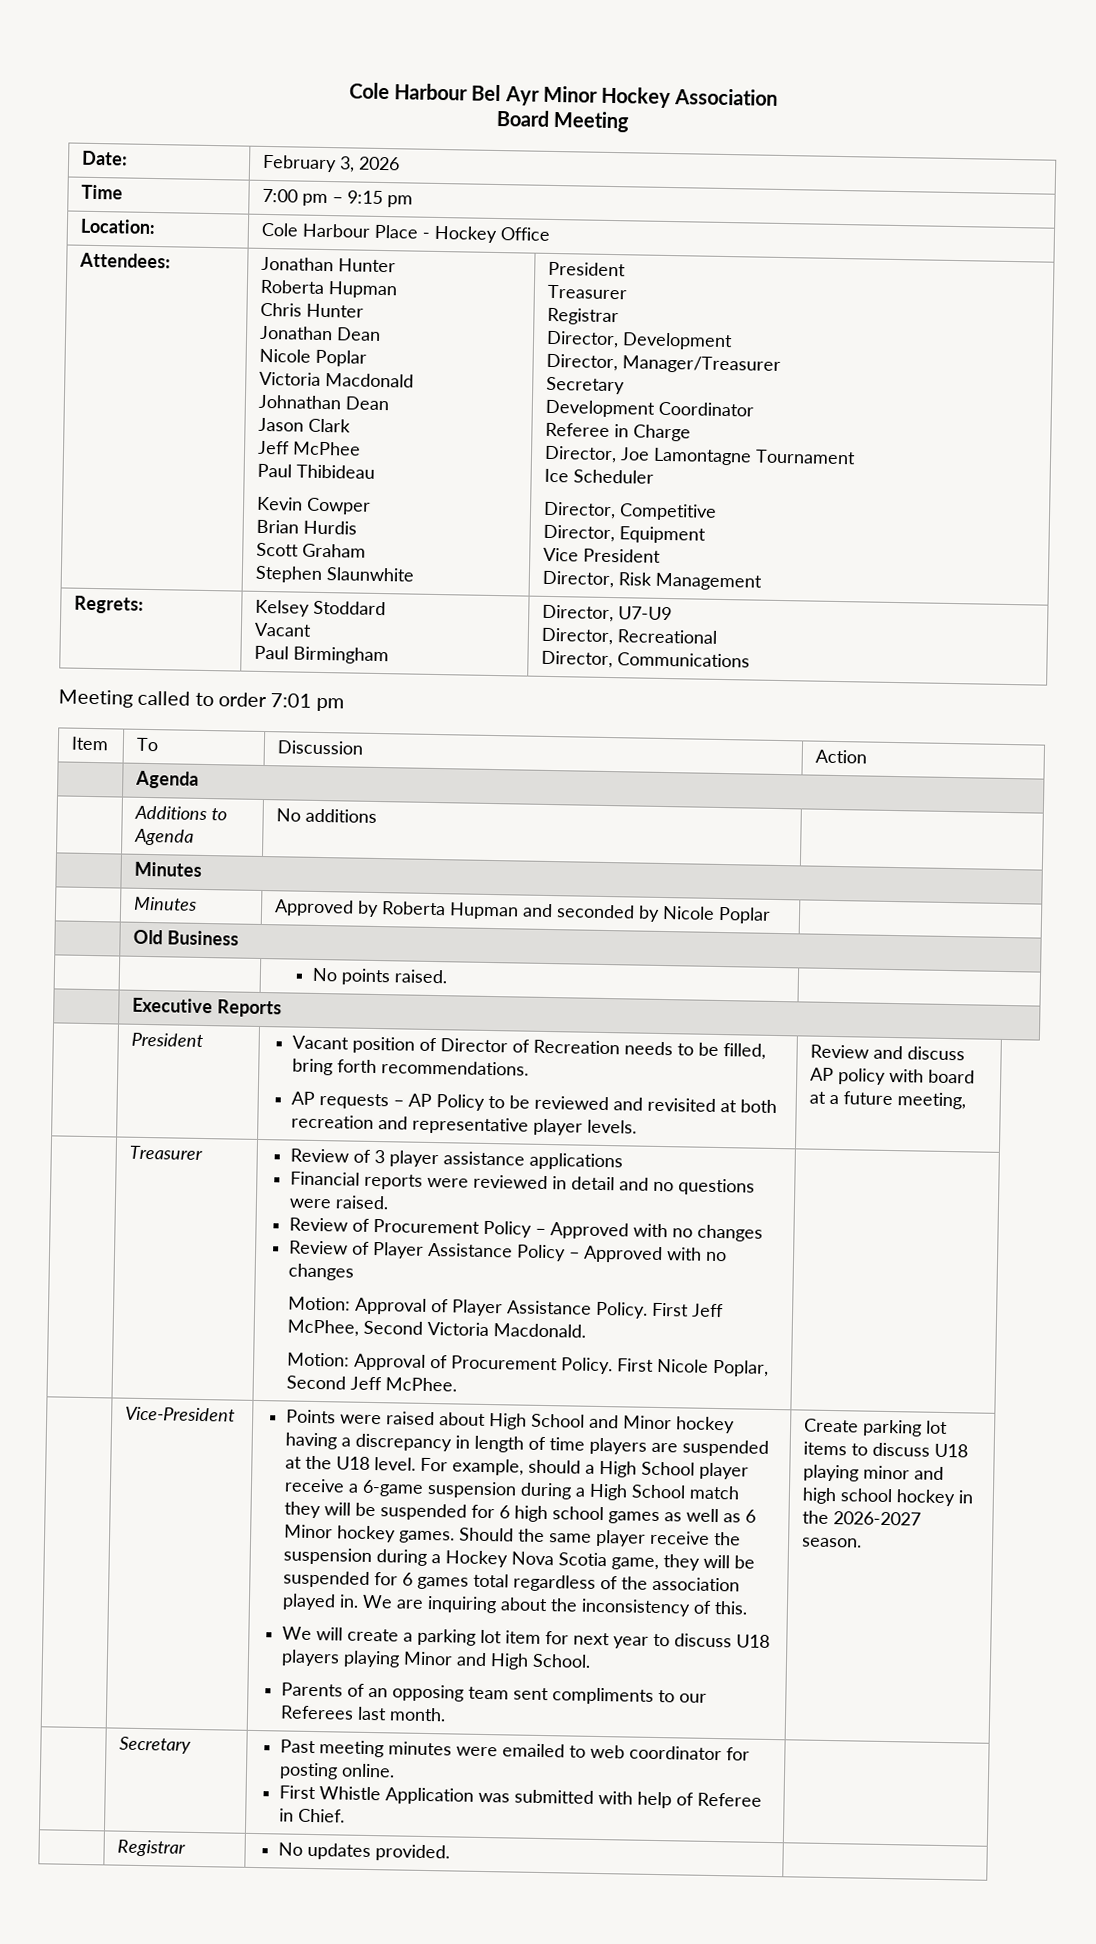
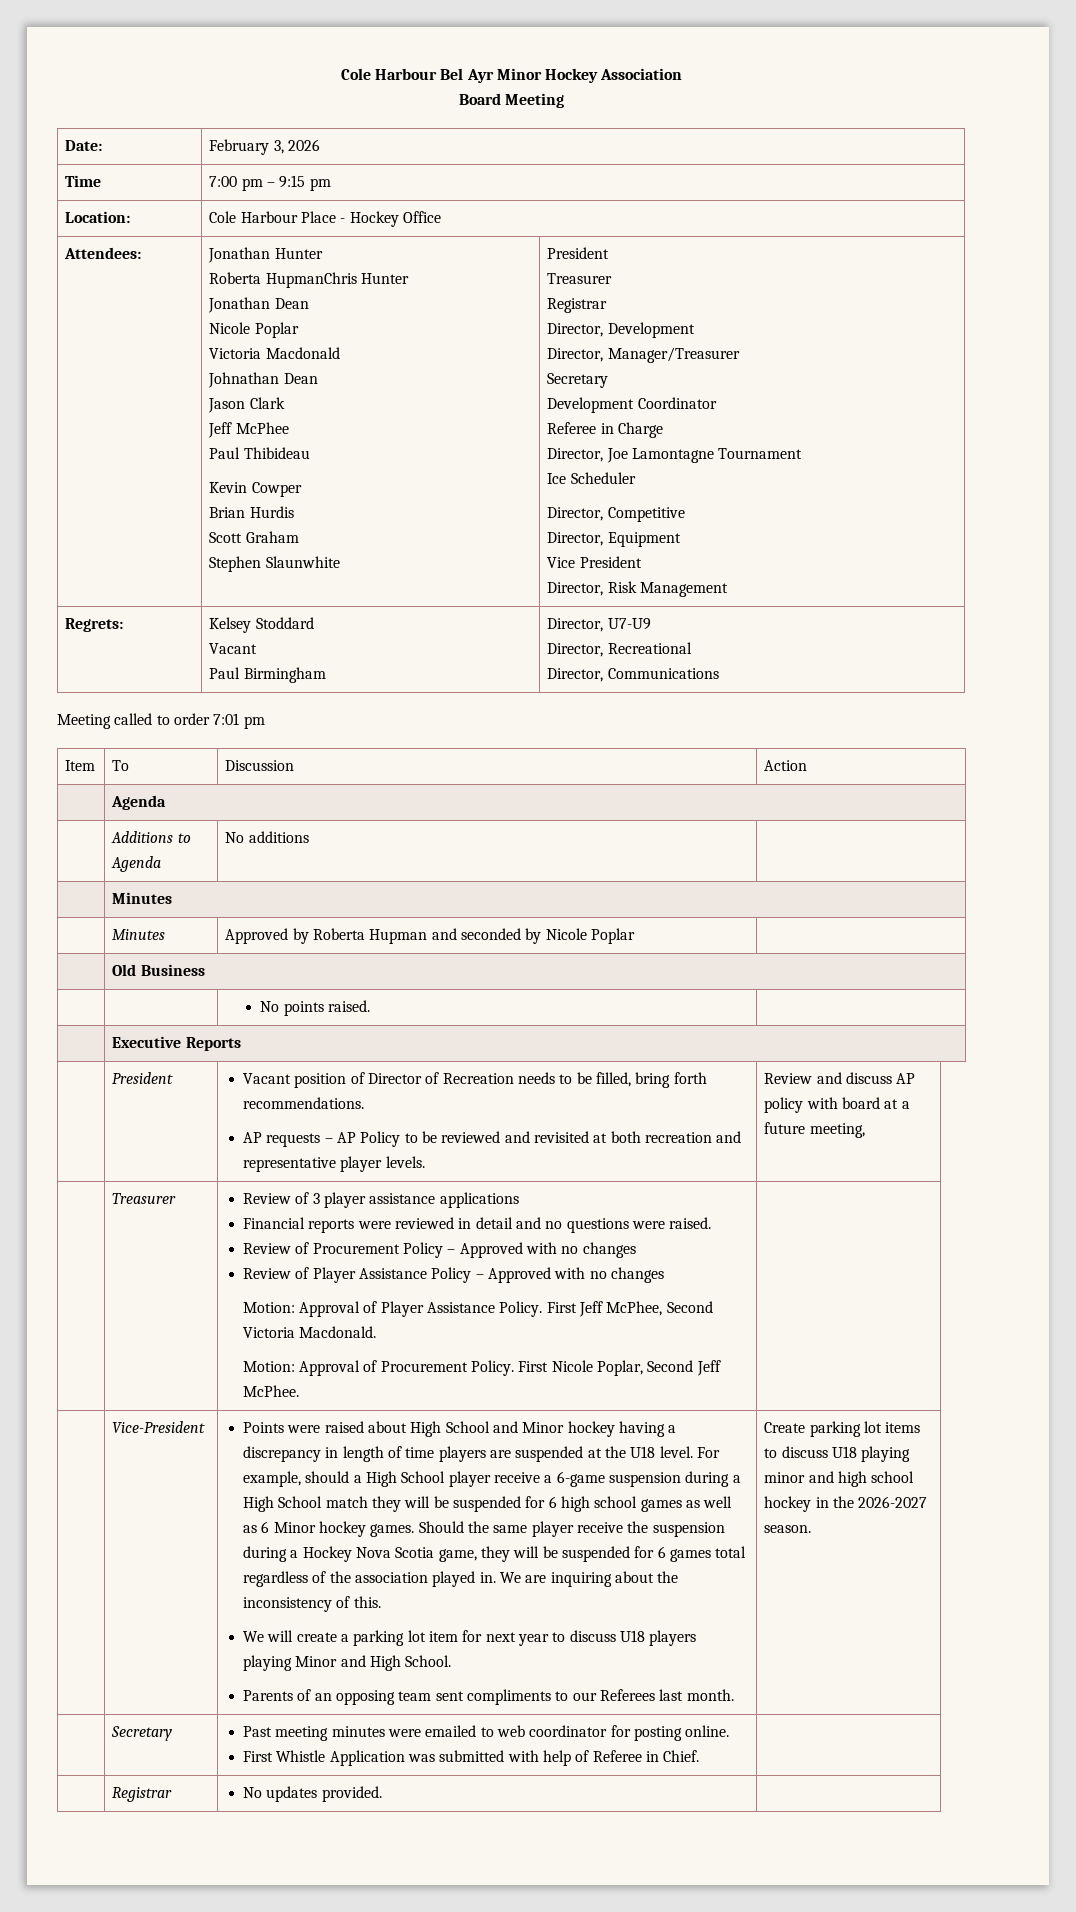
  Jonathan Hunter
- Roberta Hupman
- Chris Hunter
+ Roberta HupmanChris Hunter

